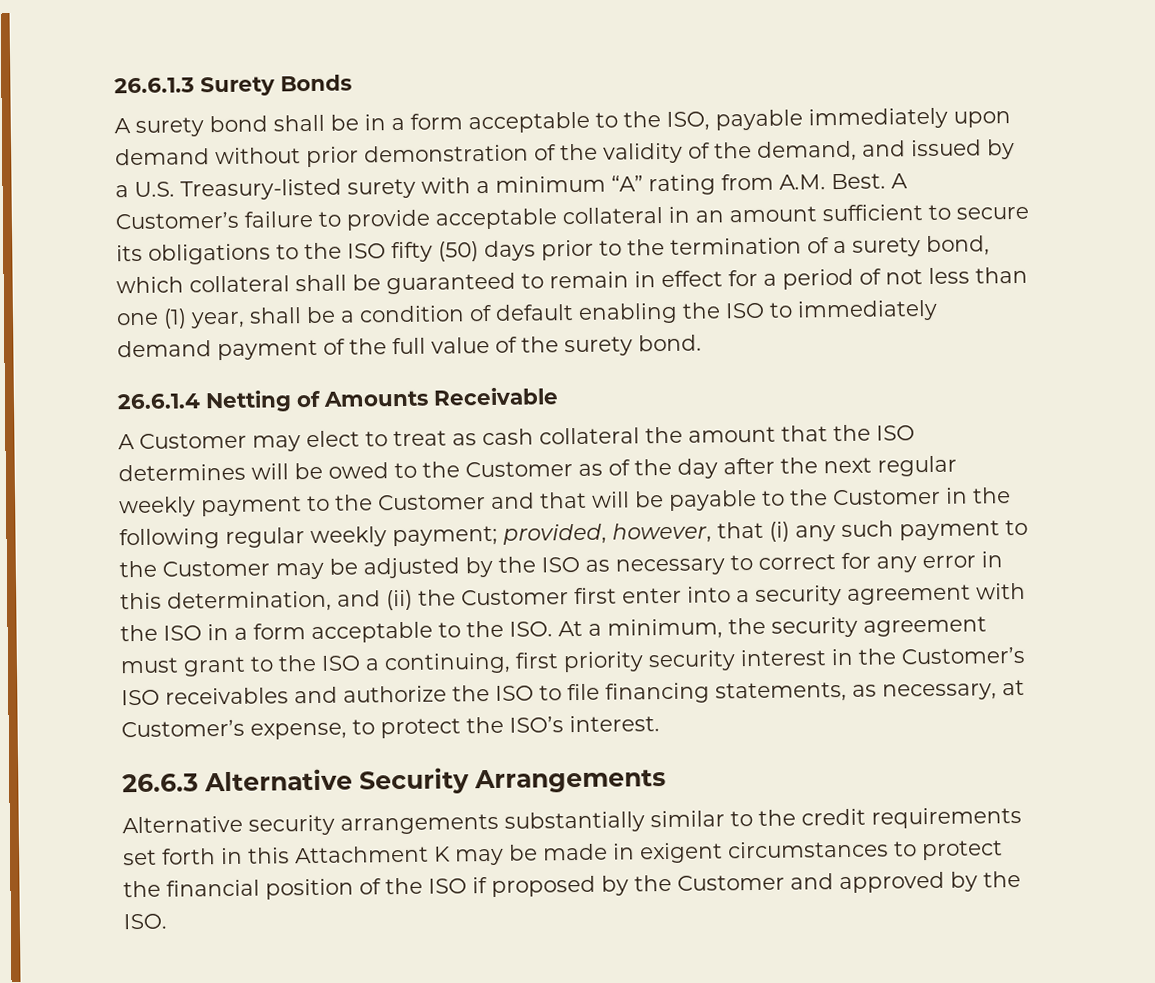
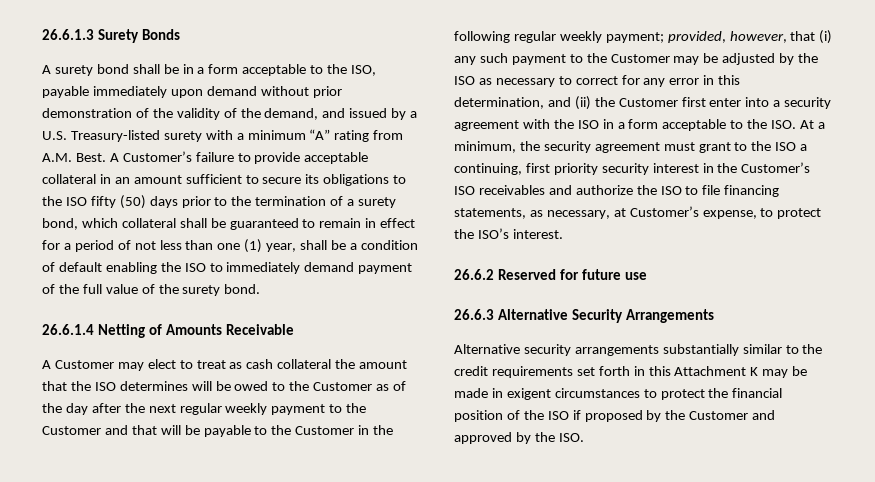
+ 26.6.2 Reserved for future use

